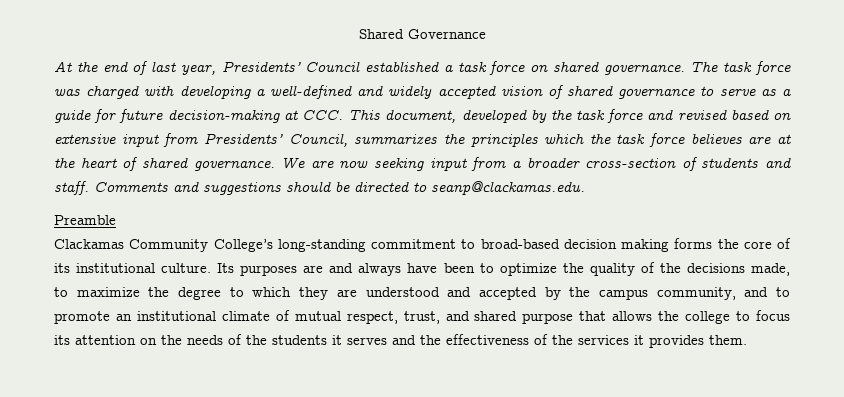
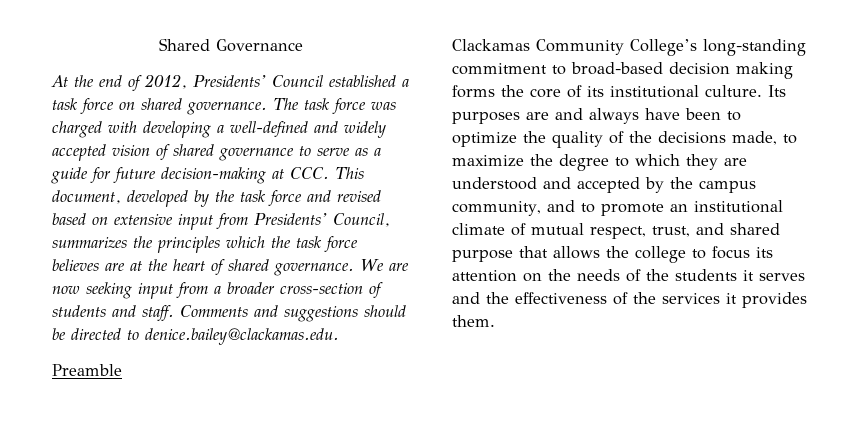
- At the end of last year, Presidents’ Council established a task force on shared governance.
+ At the end of 2012, Presidents’ Council established a task force on shared governance.
- Comments and suggestions should be directed to seanp@clackamas.edu.
+ Comments and suggestions should be directed to denice.bailey@clackamas.edu.

